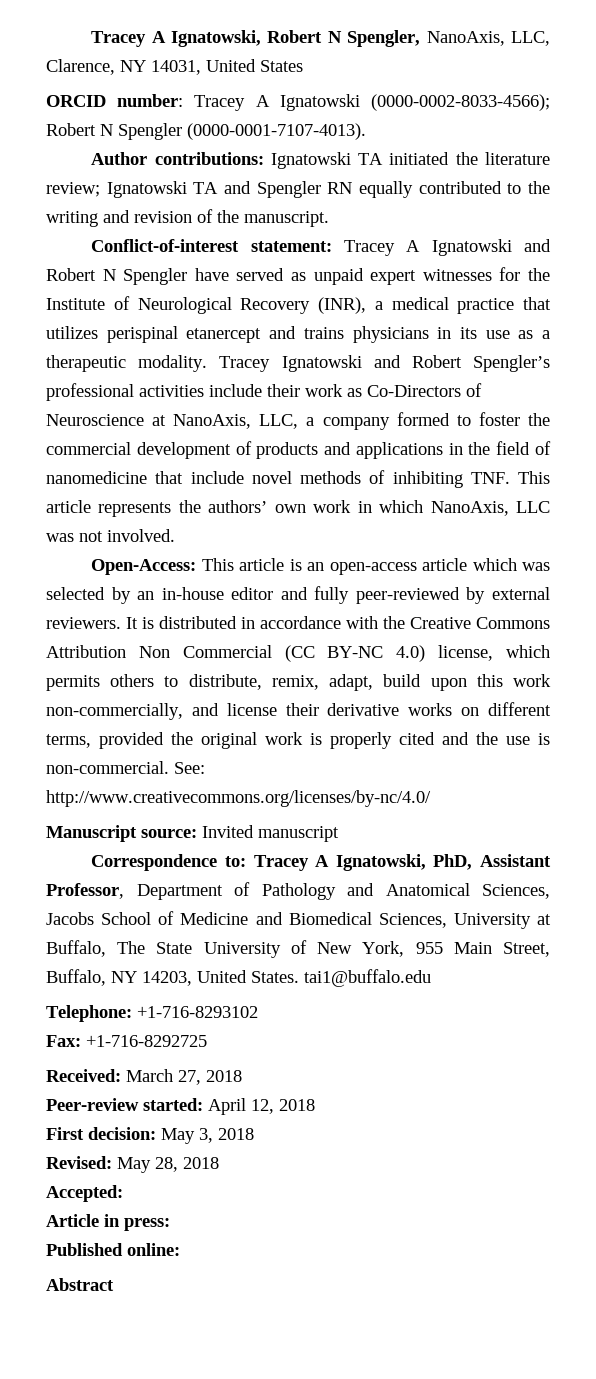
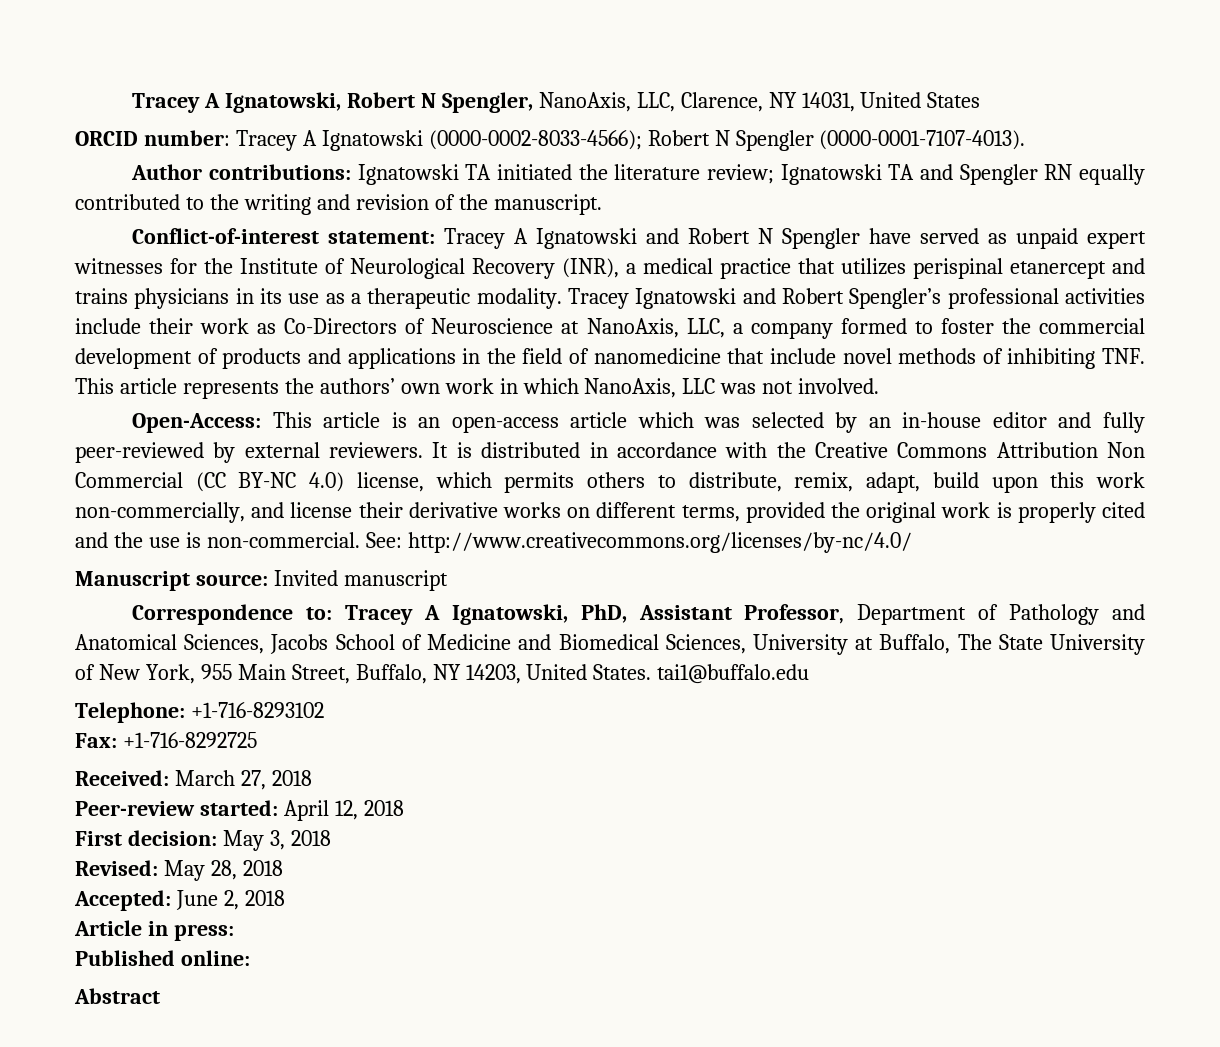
- Accepted:
+ Accepted: June 2, 2018

